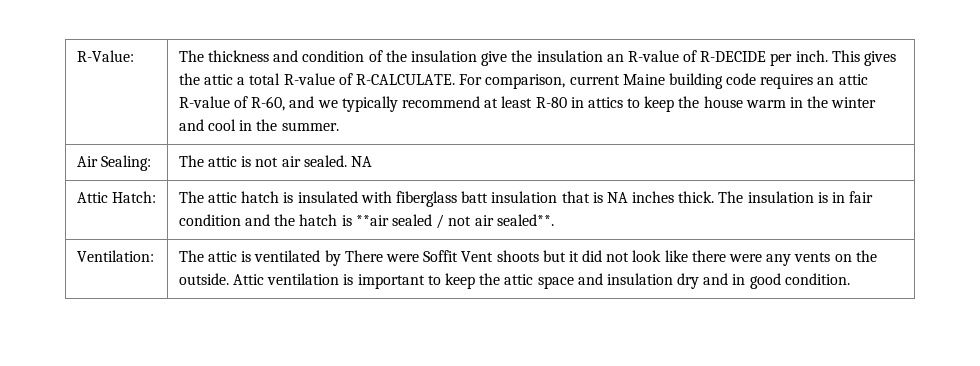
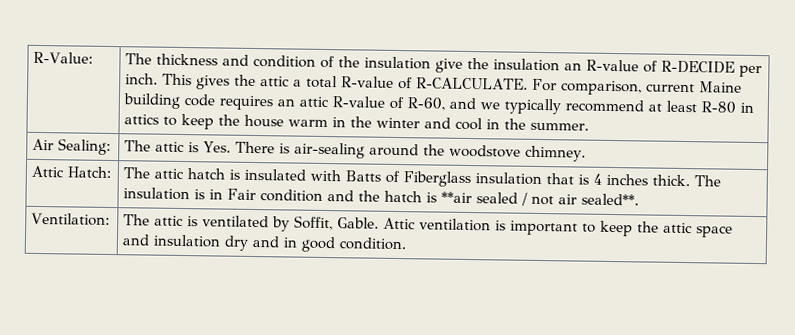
- Air Sealing: | The attic is not air sealed. NA
+ Air Sealing: | The attic is Yes. There is air-sealing around the woodstove chimney.
- Attic Hatch: | The attic hatch is insulated with fiberglass batt insulation that is NA inches thick. The insulation is in fair condition and the hatch is **air sealed / not air sealed**.
+ Attic Hatch: | The attic hatch is insulated with Batts of Fiberglass insulation that is 4 inches thick. The insulation is in Fair condition and the hatch is **air sealed / not air sealed**.
- Ventilation: | The attic is ventilated by There were Soffit Vent shoots but it did not look like there were any vents on the outside. Attic ventilation is important to keep the attic space and insulation dry and in good condition.
+ Ventilation: | The attic is ventilated by Soffit, Gable. Attic ventilation is important to keep the attic space and insulation dry and in good condition.

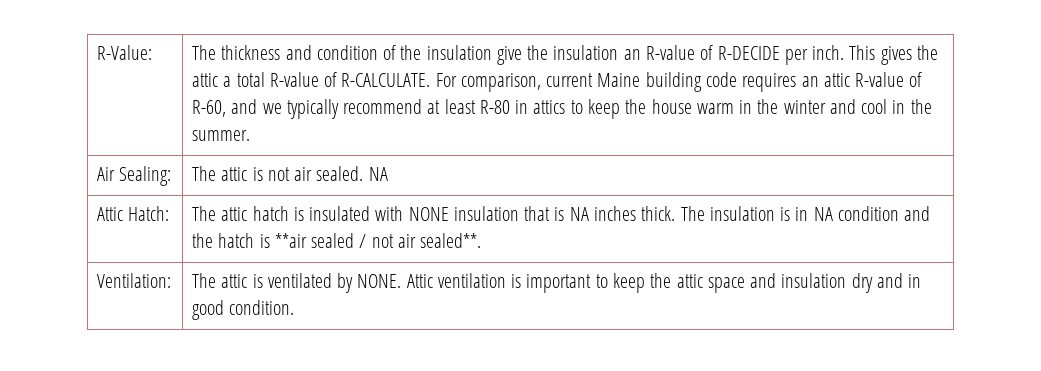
- Air Sealing: | The attic is Yes. There is air-sealing around the woodstove chimney.
+ Air Sealing: | The attic is not air sealed. NA
- Attic Hatch: | The attic hatch is insulated with Batts of Fiberglass insulation that is 4 inches thick. The insulation is in Fair condition and the hatch is **air sealed / not air sealed**.
+ Attic Hatch: | The attic hatch is insulated with NONE insulation that is NA inches thick. The insulation is in NA condition and the hatch is **air sealed / not air sealed**.
- Ventilation: | The attic is ventilated by Soffit, Gable. Attic ventilation is important to keep the attic space and insulation dry and in good condition.
+ Ventilation: | The attic is ventilated by NONE. Attic ventilation is important to keep the attic space and insulation dry and in good condition.

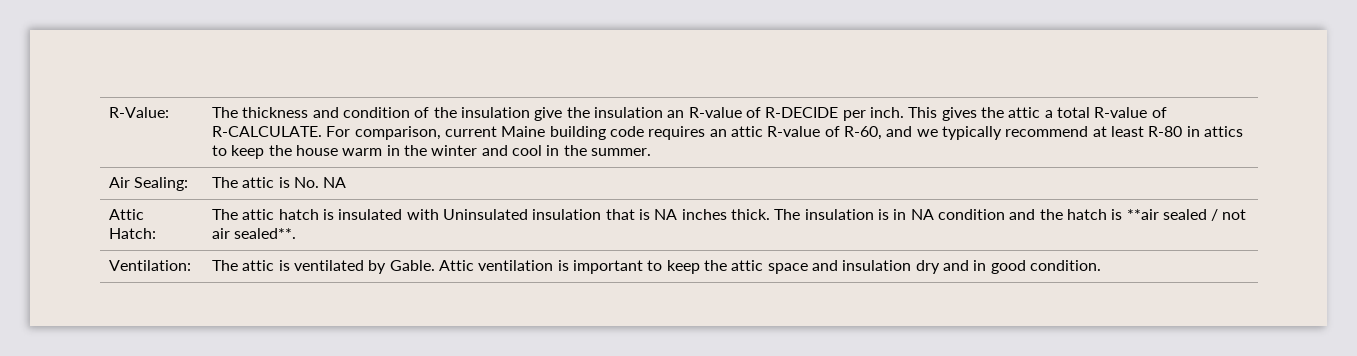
- Air Sealing: | The attic is not air sealed. NA
+ Air Sealing: | The attic is No. NA
- Attic Hatch: | The attic hatch is insulated with NONE insulation that is NA inches thick. The insulation is in NA condition and the hatch is **air sealed / not air sealed**.
+ Attic Hatch: | The attic hatch is insulated with Uninsulated insulation that is NA inches thick. The insulation is in NA condition and the hatch is **air sealed / not air sealed**.
- Ventilation: | The attic is ventilated by NONE. Attic ventilation is important to keep the attic space and insulation dry and in good condition.
+ Ventilation: | The attic is ventilated by Gable. Attic ventilation is important to keep the attic space and insulation dry and in good condition.

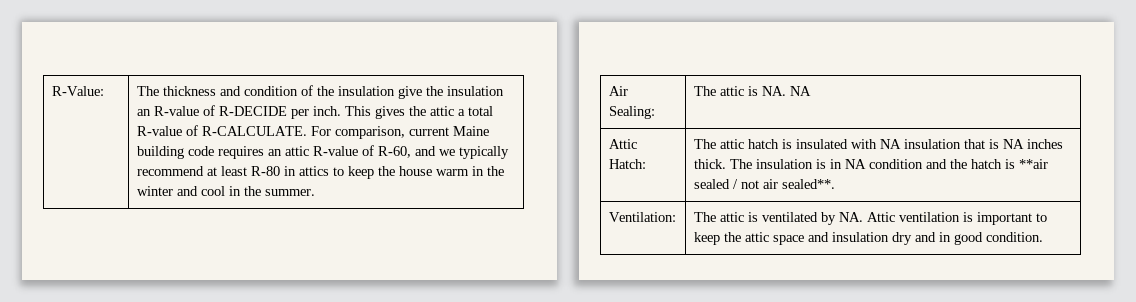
- Air Sealing: | The attic is No. NA
+ Air Sealing: | The attic is NA. NA
- Attic Hatch: | The attic hatch is insulated with Uninsulated insulation that is NA inches thick. The insulation is in NA condition and the hatch is **air sealed / not air sealed**.
+ Attic Hatch: | The attic hatch is insulated with NA insulation that is NA inches thick. The insulation is in NA condition and the hatch is **air sealed / not air sealed**.
- Ventilation: | The attic is ventilated by Gable. Attic ventilation is important to keep the attic space and insulation dry and in good condition.
+ Ventilation: | The attic is ventilated by NA. Attic ventilation is important to keep the attic space and insulation dry and in good condition.

